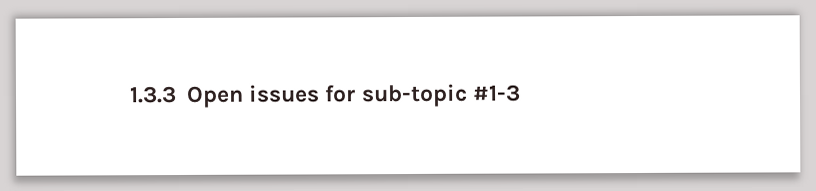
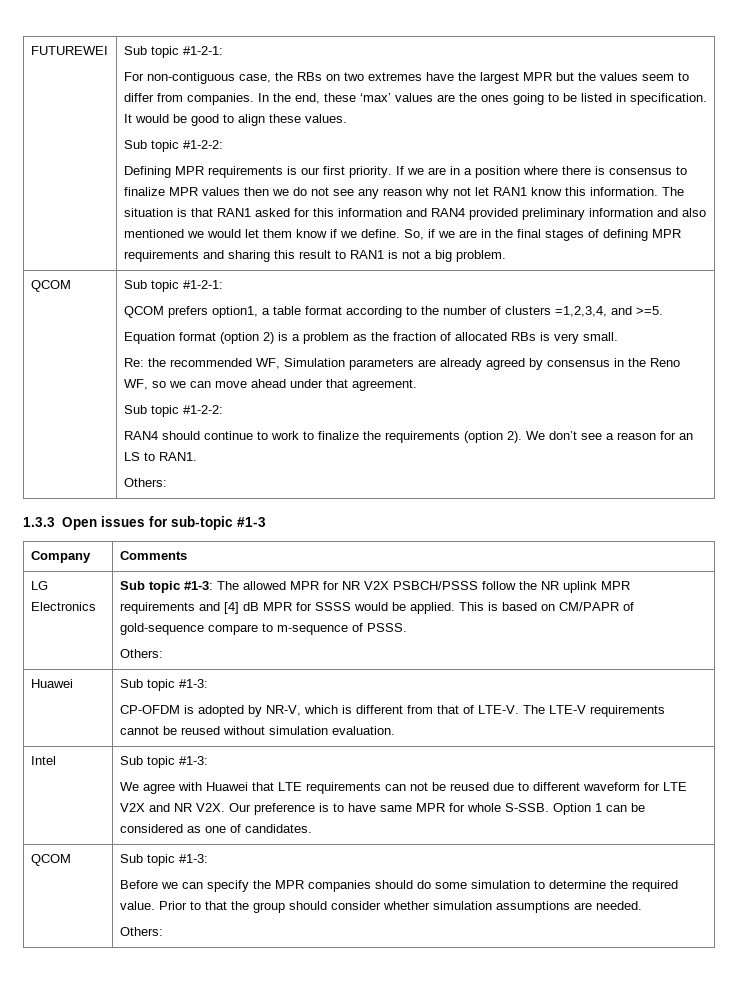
+ FUTUREWEI | Sub topic #1-2-1:
+ For non-contiguous case, the RBs on two extremes have the largest MPR but the values seem to differ from companies. In the end, these ‘max’ values are the ones going to be listed in specification. It would be good to align these values.
+ Sub topic #1-2-2:
+ Defining MPR requirements is our first priority. If we are in a position where there is consensus to finalize MPR values then we do not see any reason why not let RAN1 know this information. The situation is that RAN1 asked for this information and RAN4 provided preliminary information and also mentioned we would let them know if we define. So, if we are in the final stages of defining MPR requirements and sharing this result to RAN1 is not a big problem.
+ QCOM | Sub topic #1-2-1:
+ QCOM prefers option1, a table format according to the number of clusters =1,2,3,4, and >=5.
+ Equation format (option 2) is a problem as the fraction of allocated RBs is very small.
+ Re: the recommended WF, Simulation parameters are already agreed by consensus in the Reno WF, so we can move ahead under that agreement.
+ Sub topic #1-2-2:
+ RAN4 should continue to work to finalize the requirements (option 2). We don’t see a reason for an LS to RAN1.
+ Others:
+ Company | Comments
+ LG Electronics | Sub topic #1-3: The allowed MPR for NR V2X PSBCH/PSSS follow the NR uplink MPR requirements and [4] dB MPR for SSSS would be applied. This is based on CM/PAPR of gold-sequence compare to m-sequence of PSSS.
+ Others:
+ Huawei | Sub topic #1-3:
+ CP-OFDM is adopted by NR-V, which is different from that of LTE-V. The LTE-V requirements cannot be reused without simulation evaluation.
+ Intel | Sub topic #1-3:
+ We agree with Huawei that LTE requirements can not be reused due to different waveform for LTE V2X and NR V2X. Our preference is to have same MPR for whole S-SSB. Option 1 can be considered as one of candidates.
+ QCOM | Sub topic #1-3:
+ Before we can specify the MPR companies should do some simulation to determine the required value. Prior to that the group should consider whether simulation assumptions are needed.
+ Others:

